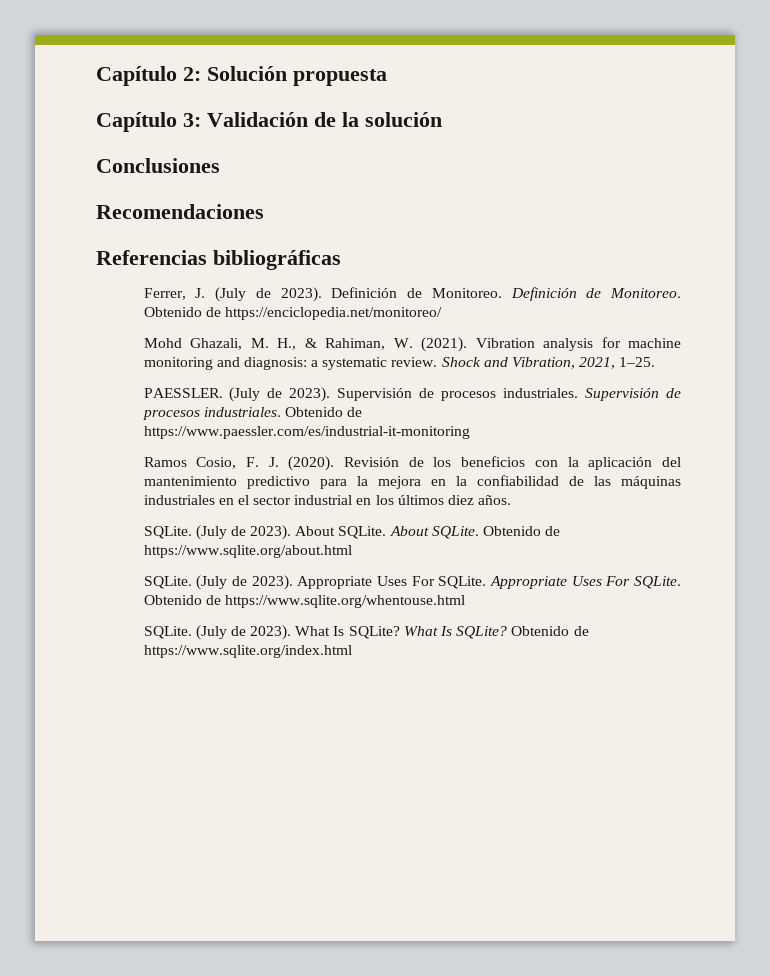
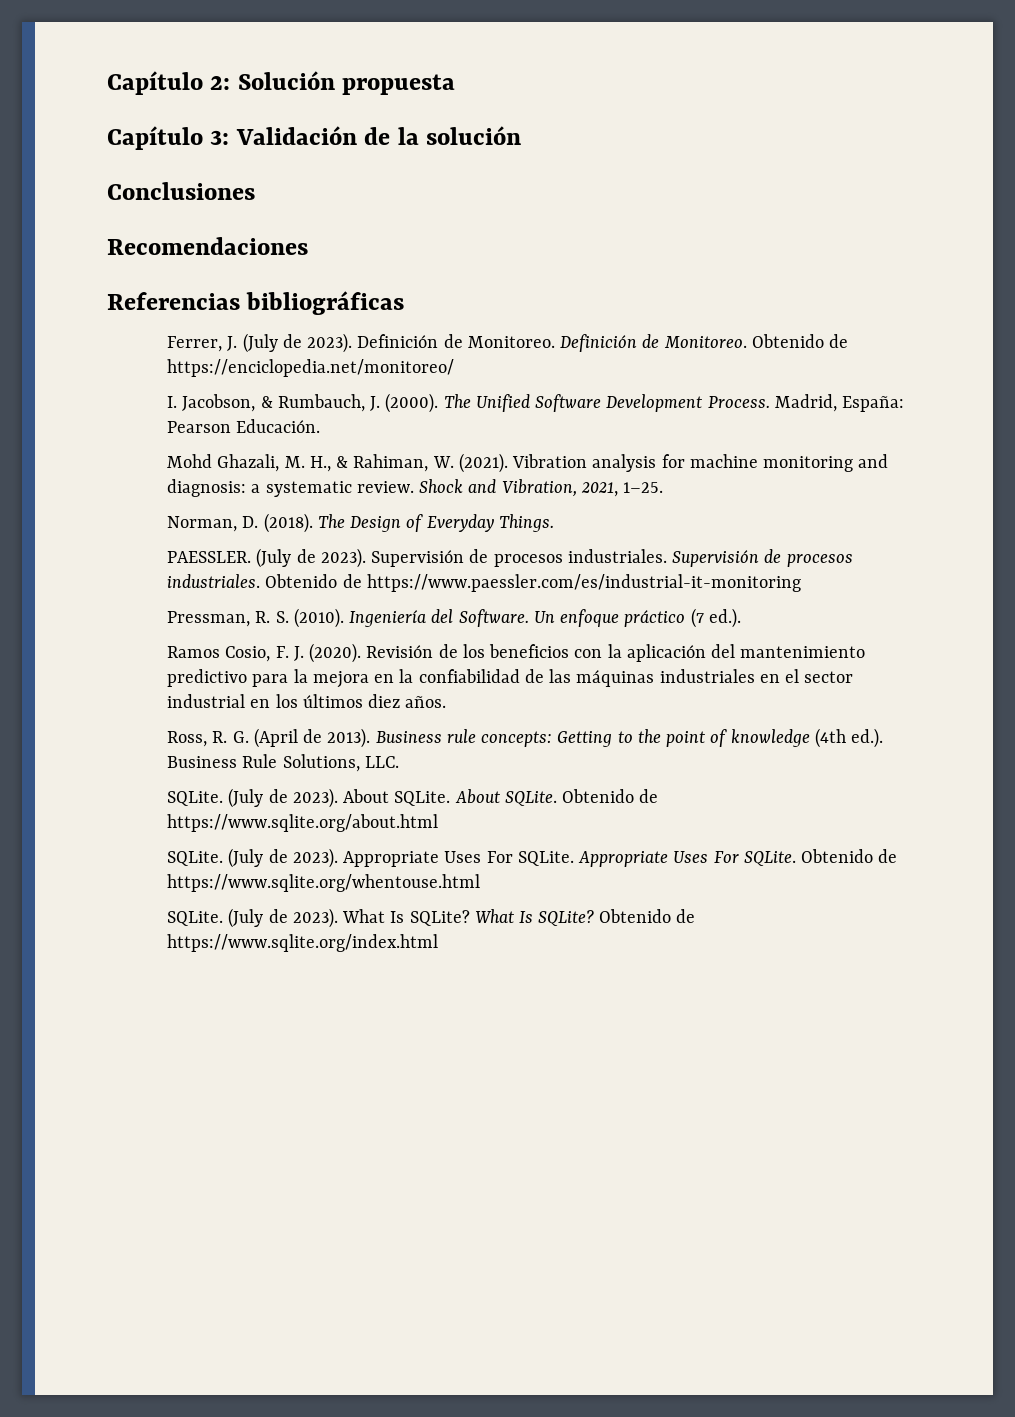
+ I. Jacobson, & Rumbauch, J. (2000). The Unified Software Development Process. Madrid, España: Pearson Educación.
+ Norman, D. (2018). The Design of Everyday Things.
+ Pressman, R. S. (2010). Ingeniería del Software. Un enfoque práctico (7 ed.).
+ Ross, R. G. (April de 2013). Business rule concepts: Getting to the point of knowledge (4th ed.). Business Rule Solutions, LLC.

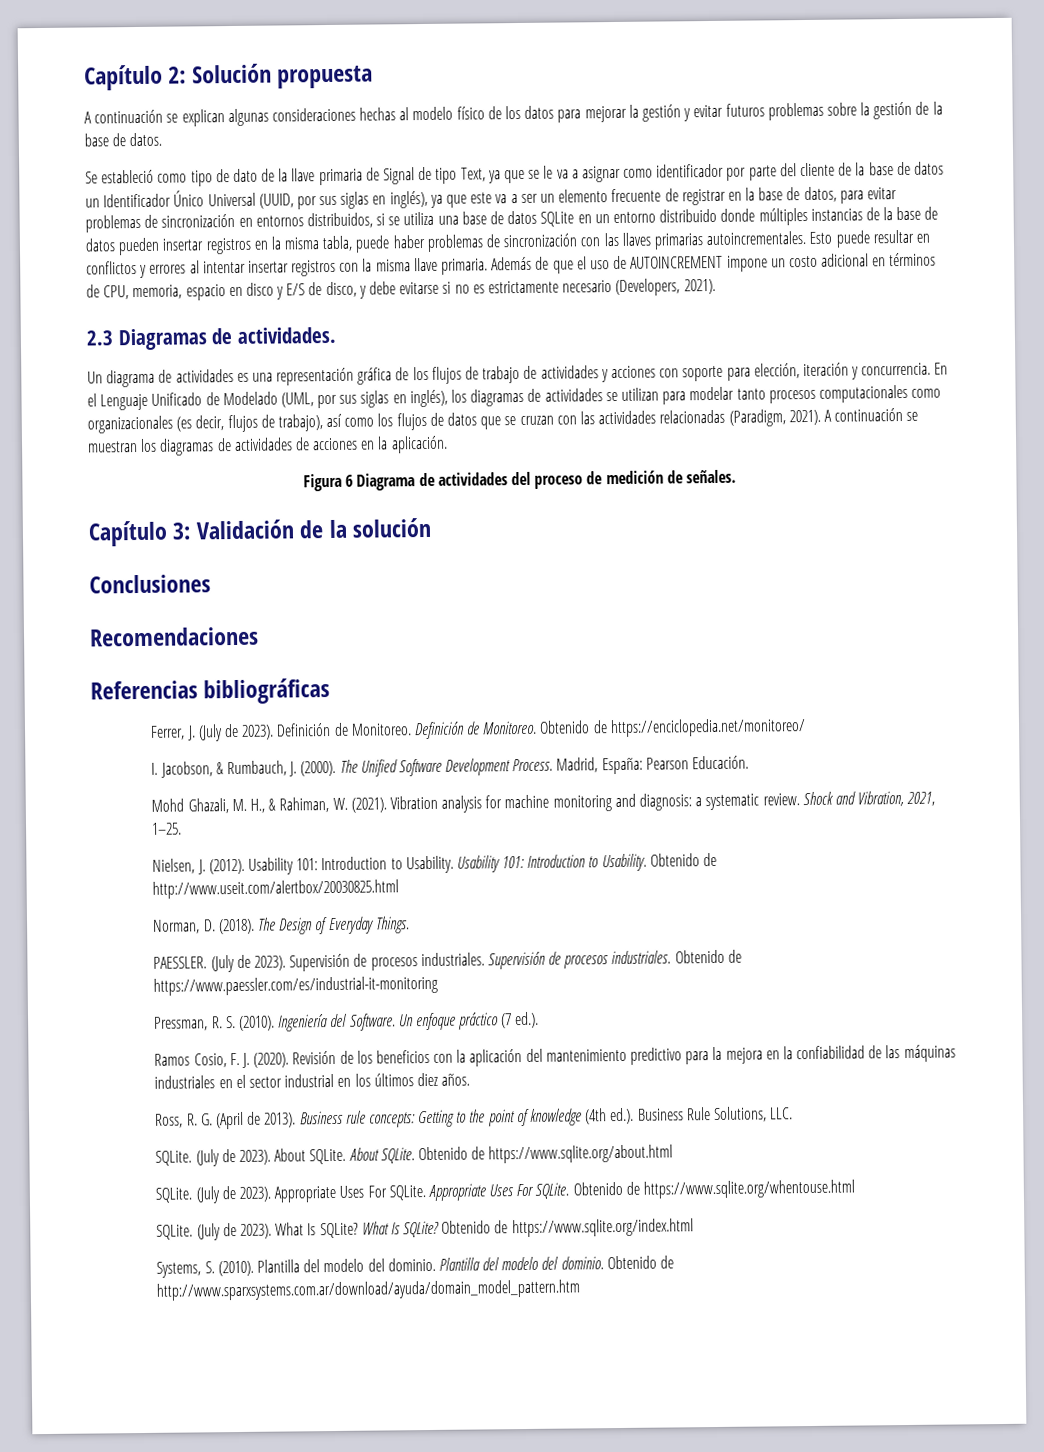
+ A continuación se explican algunas consideraciones hechas al modelo físico de los datos para mejorar la gestión y evitar futuros problemas sobre la gestión de la base de datos.
+ Se estableció como tipo de dato de la llave primaria de Signal de tipo Text, ya que se le va a asignar como identificador por parte del cliente de la base de datos un Identificador Único Universal (UUID, por sus siglas en inglés), ya que este va a ser un elemento frecuente de registrar en la base de datos, para evitar problemas de sincronización en entornos distribuidos, si se utiliza una base de datos SQLite en un entorno distribuido donde múltiples instancias de la base de datos pueden insertar registros en la misma tabla, puede haber problemas de sincronización con las llaves primarias autoincrementales. Esto puede resultar en conflictos y errores al intentar insertar registros con la misma llave primaria. Además de que el uso de AUTOINCREMENT impone un costo adicional en términos de CPU, memoria, espacio en disco y E/S de disco, y debe evitarse si no es estrictamente necesario (Developers, 2021).
+ 2.3 Diagramas de actividades.
+ Un diagrama de actividades es una representación gráfica de los flujos de trabajo de actividades y acciones con soporte para elección, iteración y concurrencia. En el Lenguaje Unificado de Modelado (UML, por sus siglas en inglés), los diagramas de actividades se utilizan para modelar tanto procesos computacionales como organizacionales (es decir, flujos de trabajo), así como los flujos de datos que se cruzan con las actividades relacionadas (Paradigm, 2021). A continuación se muestran los diagramas de actividades de acciones en la aplicación.
+ Figura 6 Diagrama de actividades del proceso de medición de señales.
+ Nielsen, J. (2012). Usability 101: Introduction to Usability. Usability 101: Introduction to Usability. Obtenido de http://www.useit.com/alertbox/20030825.html
+ Systems, S. (2010). Plantilla del modelo del dominio. Plantilla del modelo del dominio. Obtenido de http://www.sparxsystems.com.ar/download/ayuda/domain_model_pattern.htm

